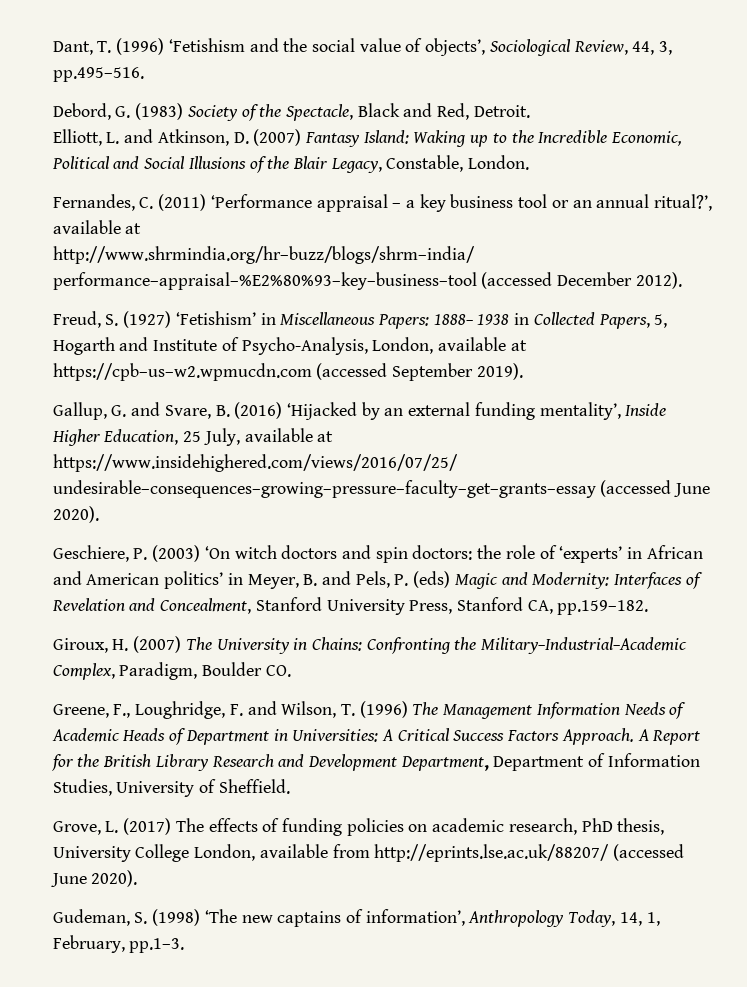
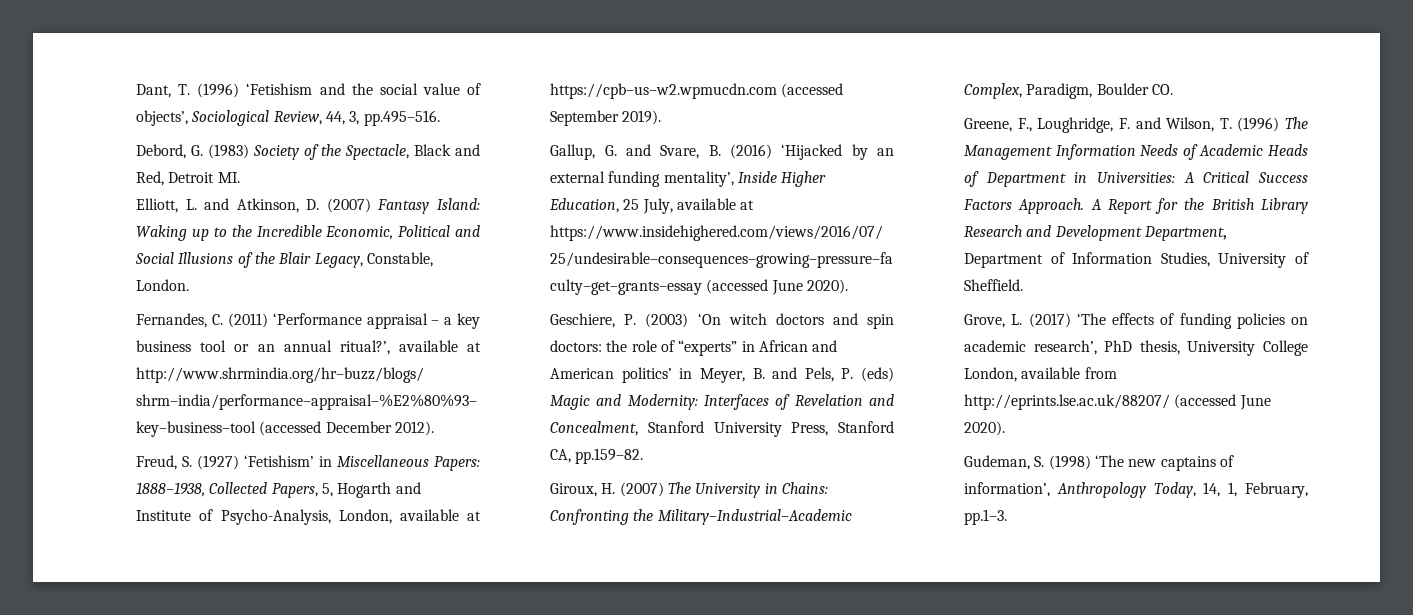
- Debord, G. (1983) Society of the Spectacle, Black and Red, Detroit.
+ Debord, G. (1983) Society of the Spectacle, Black and Red, Detroit MI.
- Freud, S. (1927) ‘Fetishism’ in Miscellaneous Papers: 1888– 1938 in Collected Papers, 5, Hogarth and Institute of Psycho-Analysis, London, available at https://cpb–us–w2.wpmucdn.com (accessed September 2019).
+ Freud, S. (1927) ‘Fetishism’ in Miscellaneous Papers: 1888–1938, Collected Papers, 5, Hogarth and Institute of Psycho-Analysis, London, available at https://cpb–us–w2.wpmucdn.com (accessed September 2019).
- Geschiere, P. (2003) ‘On witch doctors and spin doctors: the role of ‘experts’ in African and American politics’ in Meyer, B. and Pels, P. (eds) Magic and Modernity: Interfaces of Revelation and Concealment, Stanford University Press, Stanford CA, pp.159–182.
+ Geschiere, P. (2003) ‘On witch doctors and spin doctors: the role of “experts” in African and American politics’ in Meyer, B. and Pels, P. (eds) Magic and Modernity: Interfaces of Revelation and Concealment, Stanford University Press, Stanford CA, pp.159–82.
- Grove, L. (2017) The effects of funding policies on academic research, PhD thesis, University College London, available from http://eprints.lse.ac.uk/88207/ (accessed June 2020).
+ Grove, L. (2017) ‘The effects of funding policies on academic research’, PhD thesis, University College London, available from http://eprints.lse.ac.uk/88207/ (accessed June 2020).

